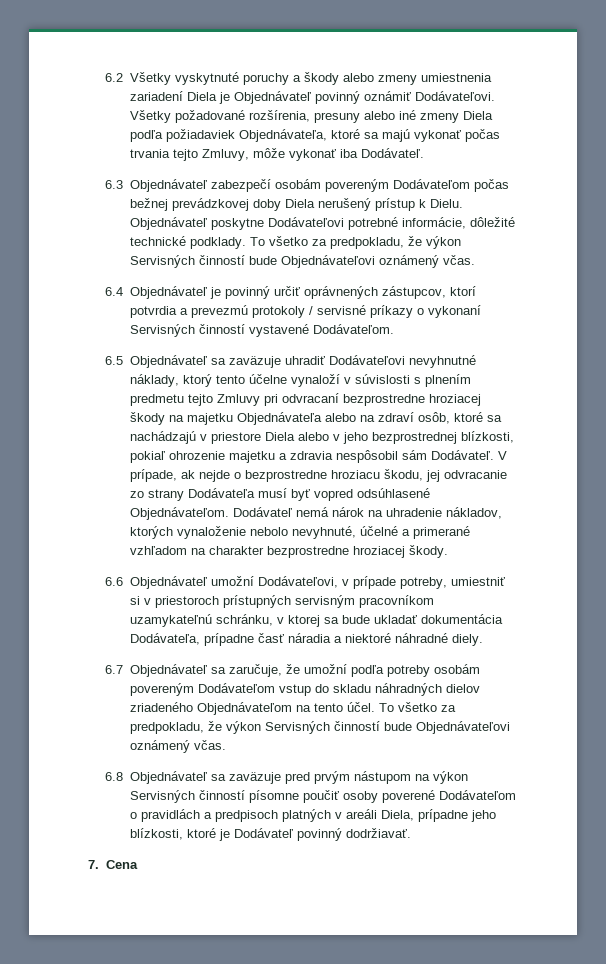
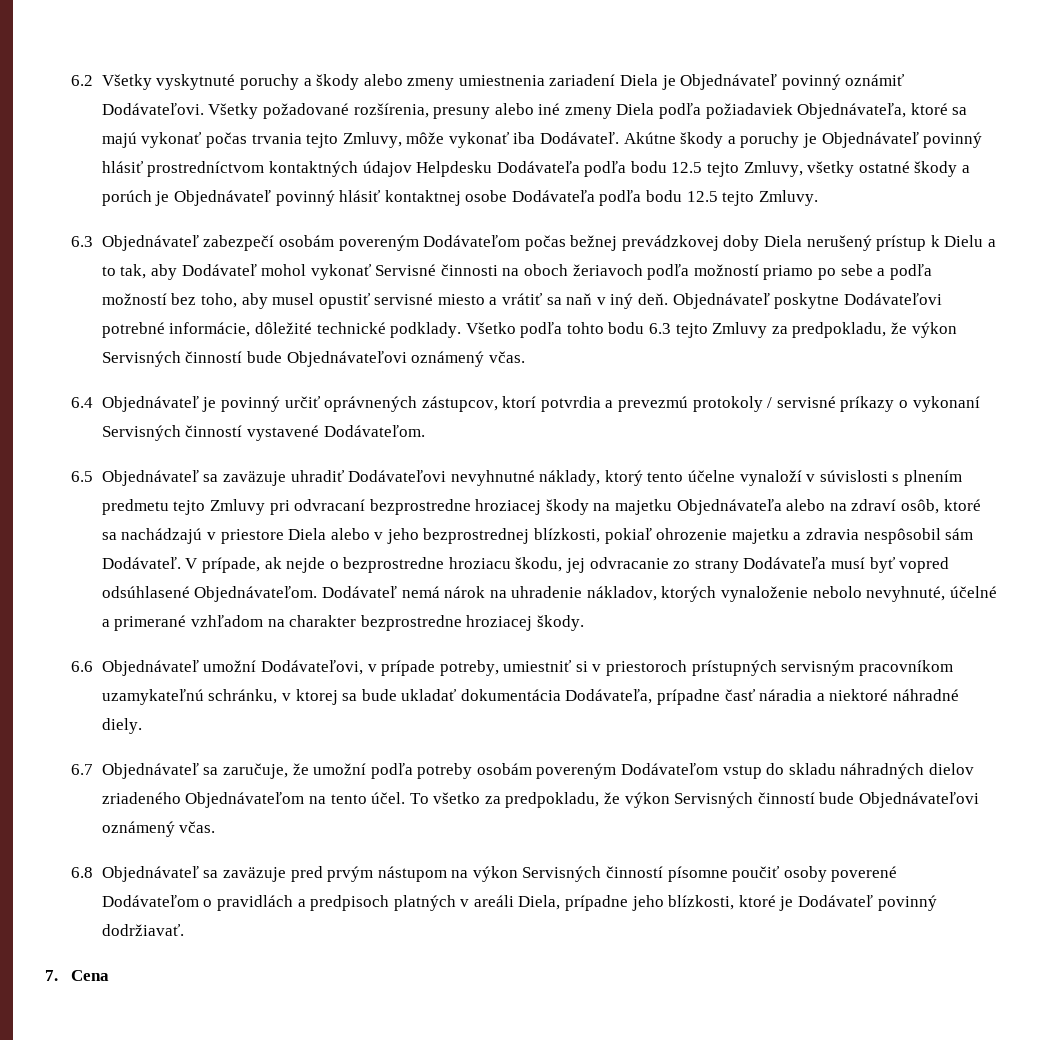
+ Akútne škody a poruchy je Objednávateľ povinný hlásiť prostredníctvom kontaktných údajov Helpdesku Dodávateľa podľa bodu 12.5 tejto Zmluvy, všetky ostatné škody a porúch je Objednávateľ povinný hlásiť kontaktnej osobe Dodávateľa podľa bodu 12.5 tejto Zmluvy.
- 6.3 Objednávateľ zabezpečí osobám povereným Dodávateľom počas bežnej prevádzkovej doby Diela nerušený prístup k Dielu.
+ 6.3 Objednávateľ zabezpečí osobám povereným Dodávateľom počas bežnej prevádzkovej doby Diela nerušený prístup k Dielu a to tak, aby Dodávateľ mohol vykonať Servisné činnosti na oboch žeriavoch podľa možností priamo po sebe a podľa možností bez toho, aby musel opustiť servisné miesto a vrátiť sa naň v iný deň.
- Objednávateľ poskytne Dodávateľovi potrebné informácie, dôležité technické podklady. To všetko za predpokladu, že výkon Servisných činností bude Objednávateľovi oznámený včas.
+ Objednávateľ poskytne Dodávateľovi potrebné informácie, dôležité technické podklady. Všetko podľa tohto bodu 6.3 tejto Zmluvy za predpokladu, že výkon Servisných činností bude Objednávateľovi oznámený včas.

